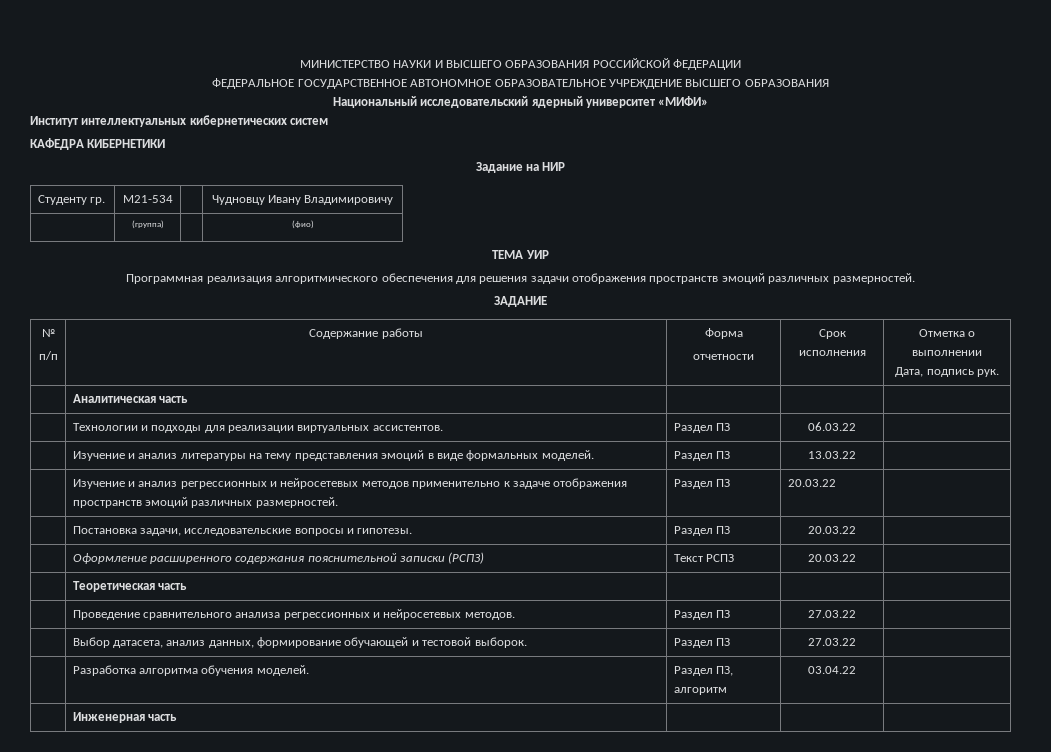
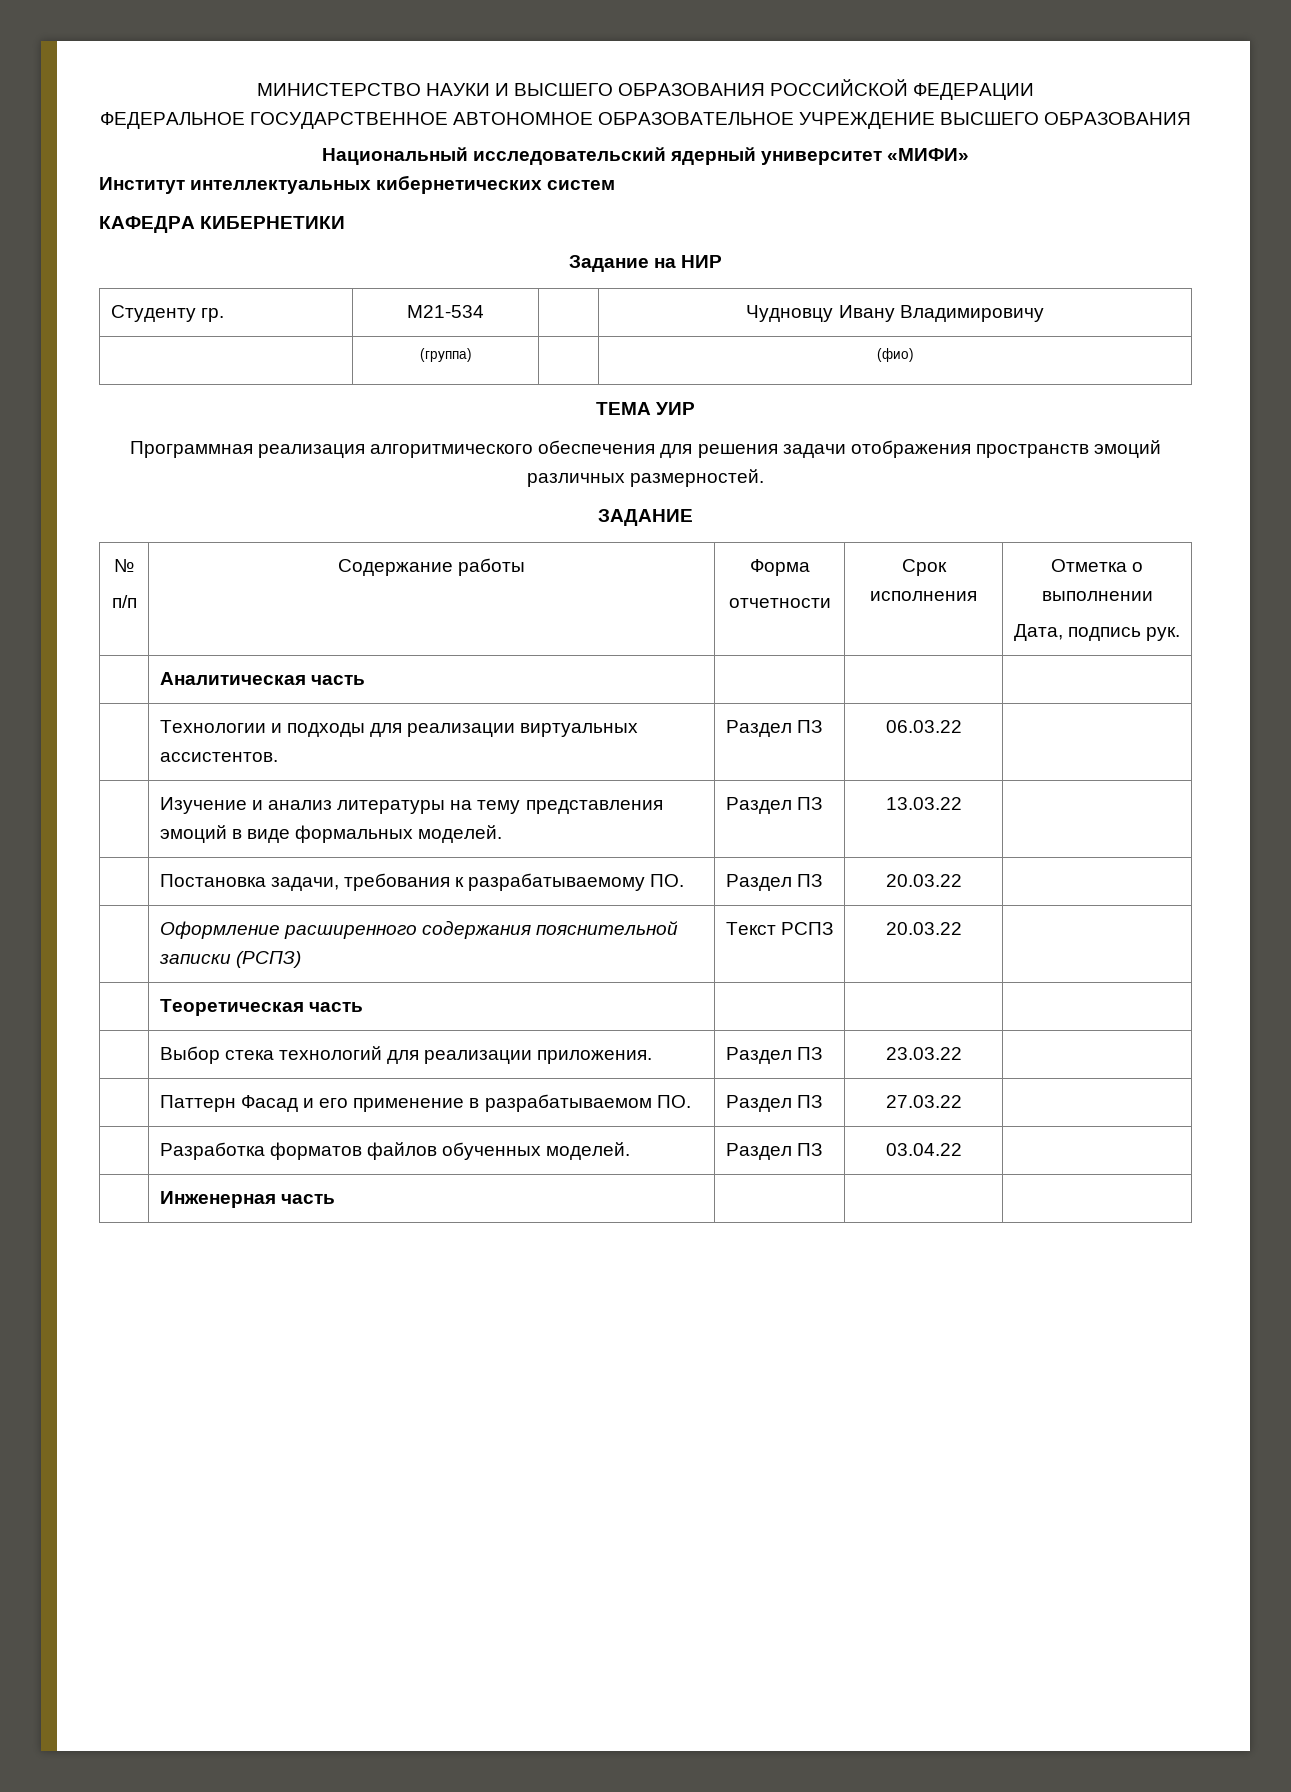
- | Изучение и анализ регрессионных и нейросетевых методов применительно к задаче отображения пространств эмоций различных размерностей. | Раздел ПЗ | 20.03.22 |
- | Постановка задачи, исследовательские вопросы и гипотезы. | Раздел ПЗ | 20.03.22 |
+ | Постановка задачи, требования к разрабатываемому ПО. | Раздел ПЗ | 20.03.22 |
- | Проведение сравнительного анализа регрессионных и нейросетевых методов. | Раздел ПЗ | 27.03.22 |
- | Выбор датасета, анализ данных, формирование обучающей и тестовой выборок. | Раздел ПЗ | 27.03.22 |
+ | Выбор стека технологий для реализации приложения. | Раздел ПЗ | 23.03.22 |
+ | Паттерн Фасад и его применение в разрабатываемом ПО. | Раздел ПЗ | 27.03.22 |
- | Разработка алгоритма обучения моделей. | Раздел ПЗ, алгоритм | 03.04.22 |
+ | Разработка форматов файлов обученных моделей. | Раздел ПЗ | 03.04.22 |

